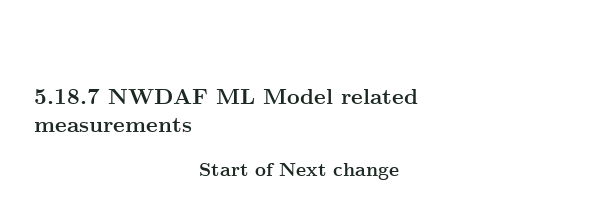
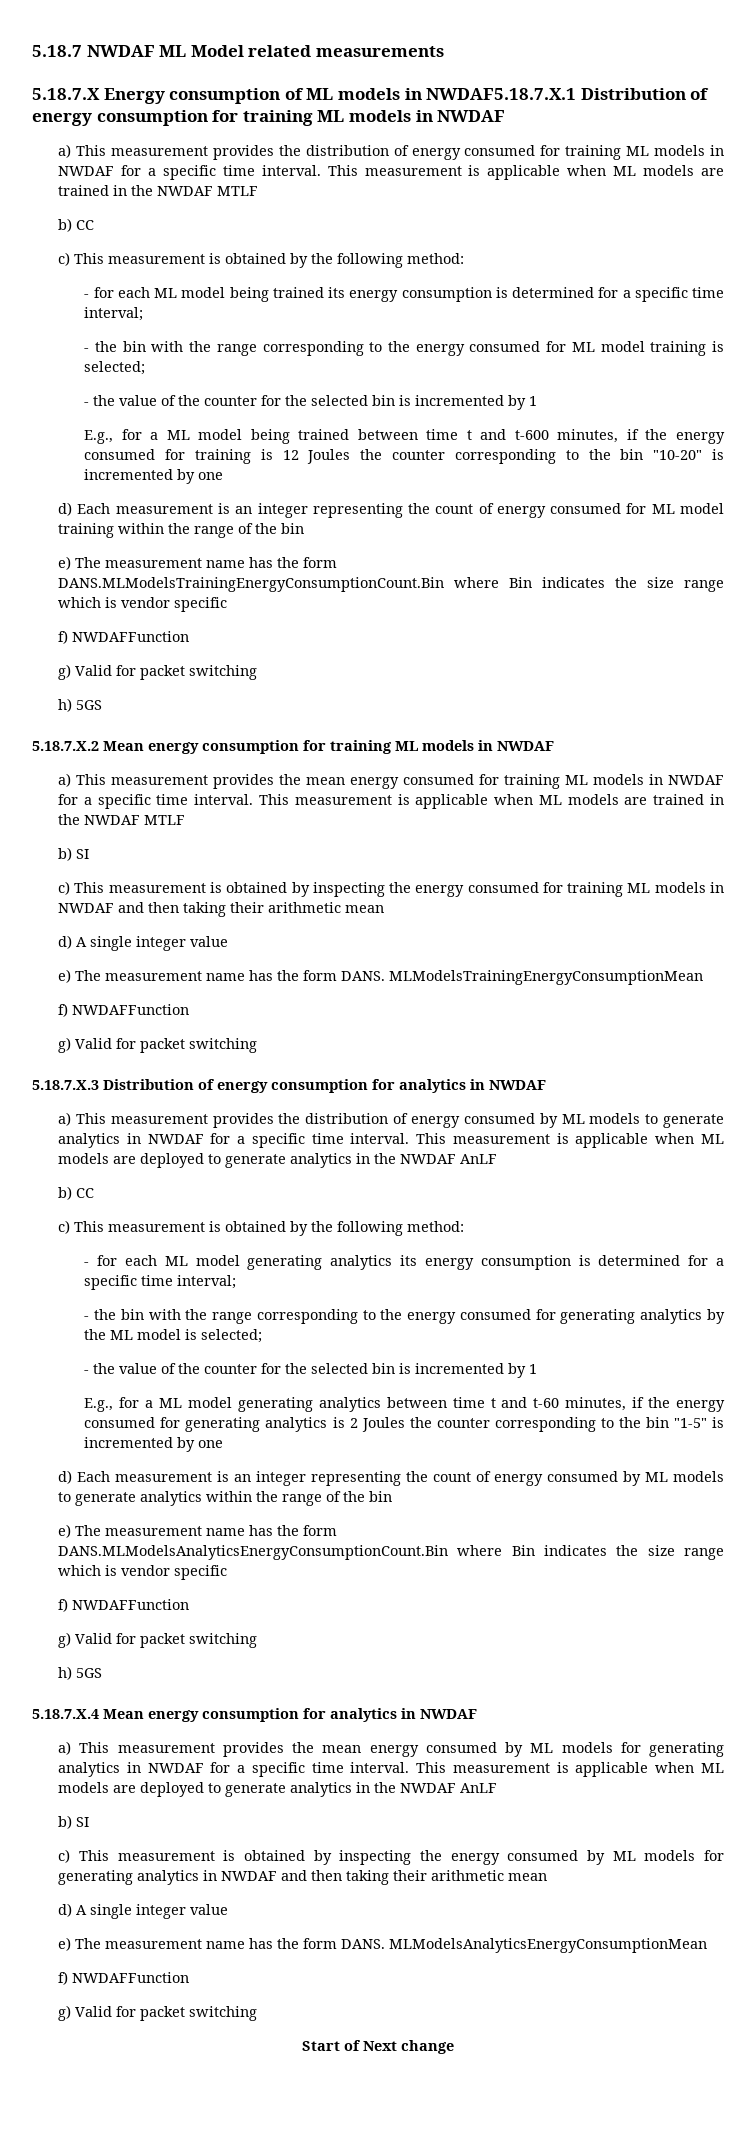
+ 5.18.7.X Energy consumption of ML models in NWDAF5.18.7.X.1 Distribution of energy consumption for training ML models in NWDAF
+ a) This measurement provides the distribution of energy consumed for training ML models in NWDAF for a specific time interval. This measurement is applicable when ML models are trained in the NWDAF MTLF
+ b) CC
+ c) This measurement is obtained by the following method:
+ - for each ML model being trained its energy consumption is determined for a specific time interval;
+ - the bin with the range corresponding to the energy consumed for ML model training is selected;
+ - the value of the counter for the selected bin is incremented by 1
+ E.g., for a ML model being trained between time t and t-600 minutes, if the energy consumed for training is 12 Joules the counter corresponding to the bin "10-20" is incremented by one
+ d) Each measurement is an integer representing the count of energy consumed for ML model training within the range of the bin
+ e) The measurement name has the form DANS.MLModelsTrainingEnergyConsumptionCount.Bin where Bin indicates the size range which is vendor specific
+ f) NWDAFFunction
+ g) Valid for packet switching
+ h) 5GS
+ 5.18.7.X.2 Mean energy consumption for training ML models in NWDAF
+ a) This measurement provides the mean energy consumed for training ML models in NWDAF for a specific time interval. This measurement is applicable when ML models are trained in the NWDAF MTLF
+ b) SI
+ c) This measurement is obtained by inspecting the energy consumed for training ML models in NWDAF and then taking their arithmetic mean
+ d) A single integer value
+ e) The measurement name has the form DANS. MLModelsTrainingEnergyConsumptionMean
+ f) NWDAFFunction
+ g) Valid for packet switching
+ 5.18.7.X.3 Distribution of energy consumption for analytics in NWDAF
+ a) This measurement provides the distribution of energy consumed by ML models to generate analytics in NWDAF for a specific time interval. This measurement is applicable when ML models are deployed to generate analytics in the NWDAF AnLF
+ b) CC
+ c) This measurement is obtained by the following method:
+ - for each ML model generating analytics its energy consumption is determined for a specific time interval;
+ - the bin with the range corresponding to the energy consumed for generating analytics by the ML model is selected;
+ - the value of the counter for the selected bin is incremented by 1
+ E.g., for a ML model generating analytics between time t and t-60 minutes, if the energy consumed for generating analytics is 2 Joules the counter corresponding to the bin "1-5" is incremented by one
+ d) Each measurement is an integer representing the count of energy consumed by ML models to generate analytics within the range of the bin
+ e) The measurement name has the form DANS.MLModelsAnalyticsEnergyConsumptionCount.Bin where Bin indicates the size range which is vendor specific
+ f) NWDAFFunction
+ g) Valid for packet switching
+ h) 5GS
+ 5.18.7.X.4 Mean energy consumption for analytics in NWDAF
+ a) This measurement provides the mean energy consumed by ML models for generating analytics in NWDAF for a specific time interval. This measurement is applicable when ML models are deployed to generate analytics in the NWDAF AnLF
+ b) SI
+ c) This measurement is obtained by inspecting the energy consumed by ML models for generating analytics in NWDAF and then taking their arithmetic mean
+ d) A single integer value
+ e) The measurement name has the form DANS. MLModelsAnalyticsEnergyConsumptionMean
+ f) NWDAFFunction
+ g) Valid for packet switching

